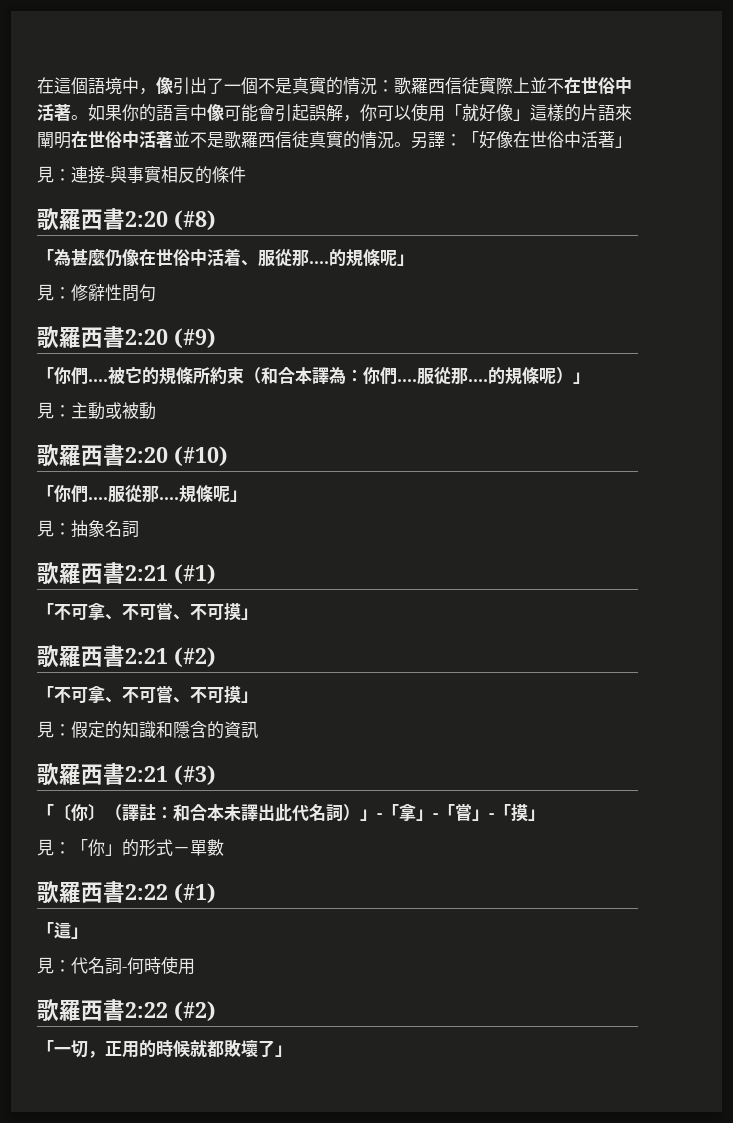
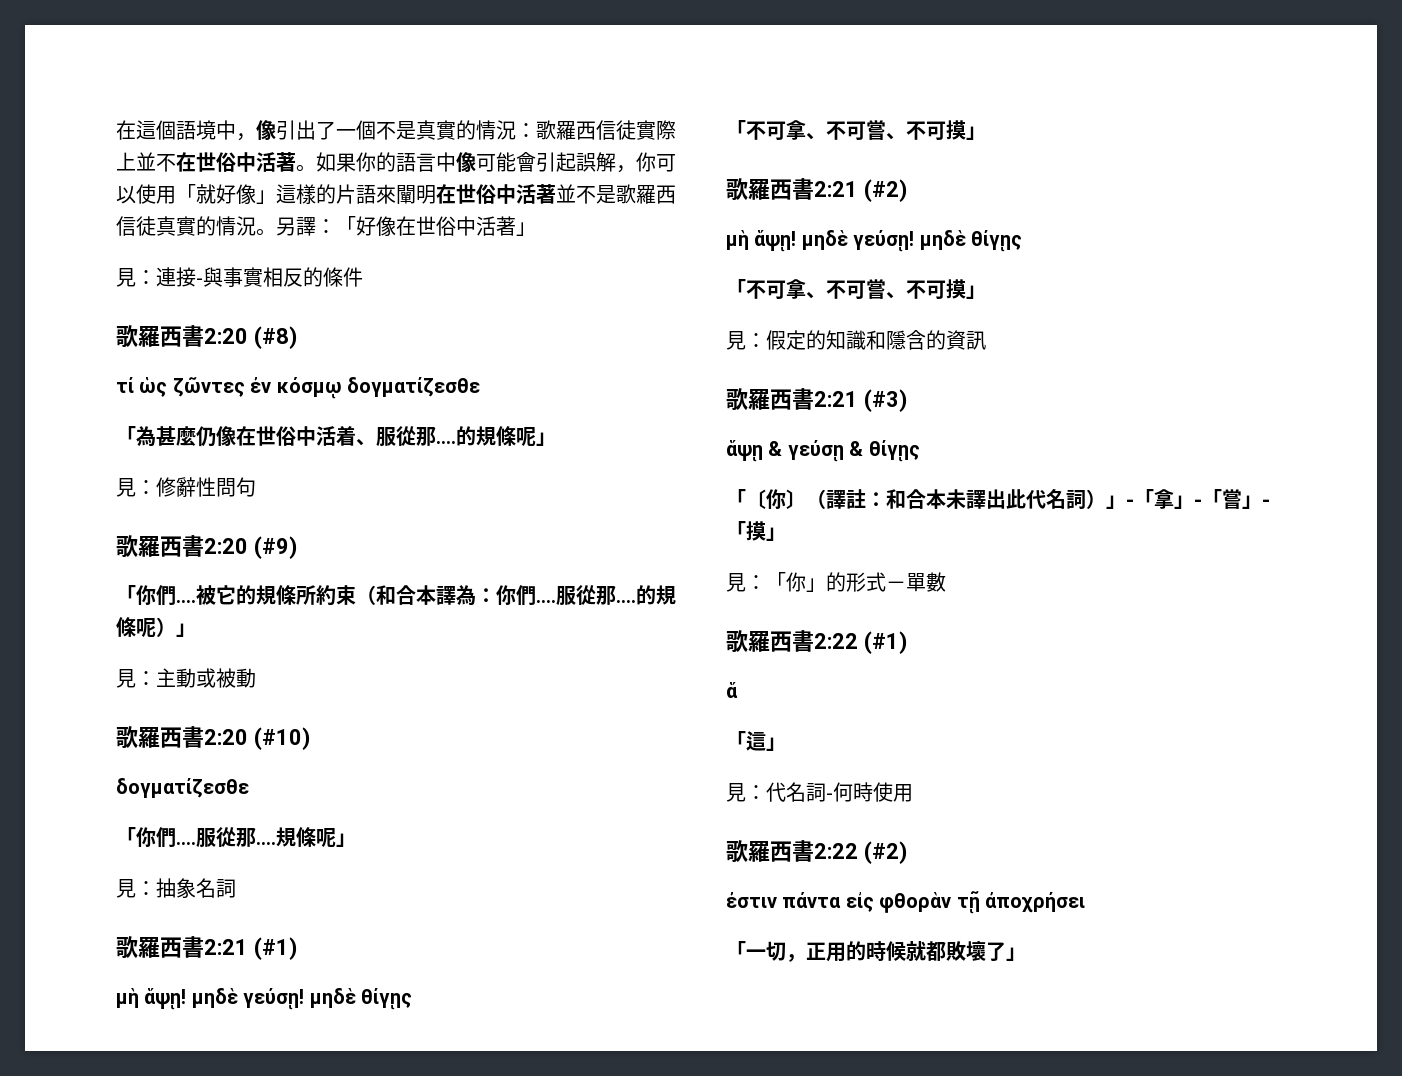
+ τί ὡς ζῶντες ἐν κόσμῳ δογματίζεσθε
  歌羅西書2:20 (#10)
+ δογματίζεσθε
  歌羅西書2:21 (#1)
+ μὴ ἅψῃ! μηδὲ γεύσῃ! μηδὲ θίγῃς
  歌羅西書2:21 (#2)
+ μὴ ἅψῃ! μηδὲ γεύσῃ! μηδὲ θίγῃς
+ ἅψῃ & γεύσῃ & θίγῃς
+ ἅ
+ ἐστιν πάντα εἰς φθορὰν τῇ ἀποχρήσει

